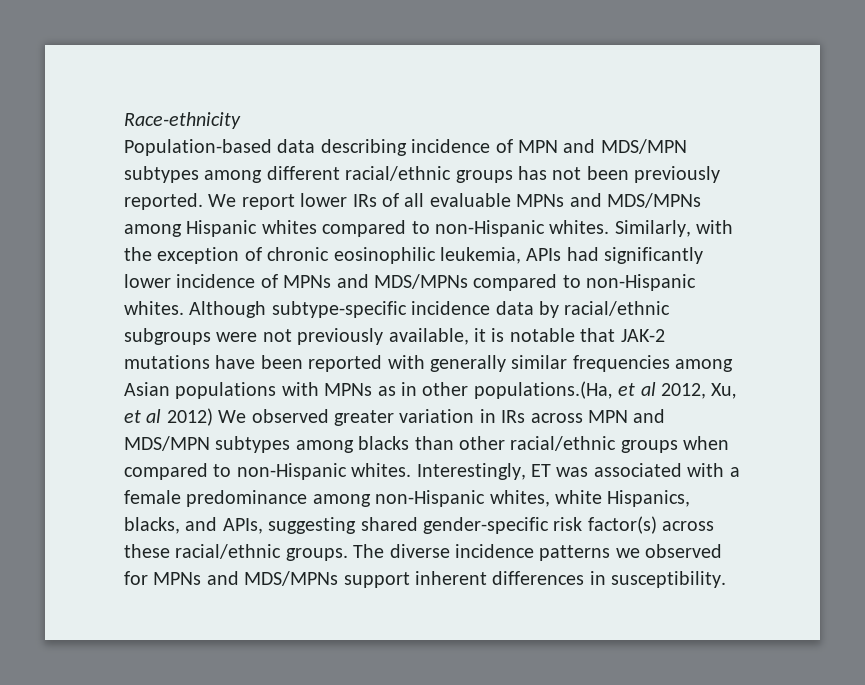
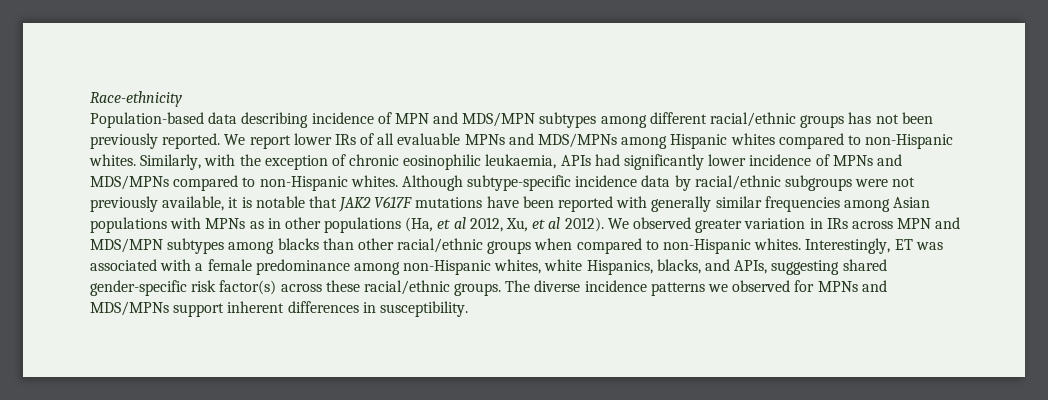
- Similarly, with the exception of chronic eosinophilic leukemia, APIs had significantly lower incidence of MPNs and MDS/MPNs compared to non-Hispanic whites.
+ Similarly, with the exception of chronic eosinophilic leukaemia, APIs had significantly lower incidence of MPNs and MDS/MPNs compared to non-Hispanic whites.
- Although subtype-specific incidence data by racial/ethnic subgroups were not previously available, it is notable that JAK-2 mutations have been reported with generally similar frequencies among Asian populations with MPNs as in other populations.(Ha, et al 2012, Xu, et al 2012) We observed greater variation in IRs across MPN and MDS/MPN subtypes among blacks than other racial/ethnic groups when compared to non-Hispanic whites.
+ Although subtype-specific incidence data by racial/ethnic subgroups were not previously available, it is notable that JAK2 V617F mutations have been reported with generally similar frequencies among Asian populations with MPNs as in other populations (Ha, et al 2012, Xu, et al 2012). We observed greater variation in IRs across MPN and MDS/MPN subtypes among blacks than other racial/ethnic groups when compared to non-Hispanic whites.

